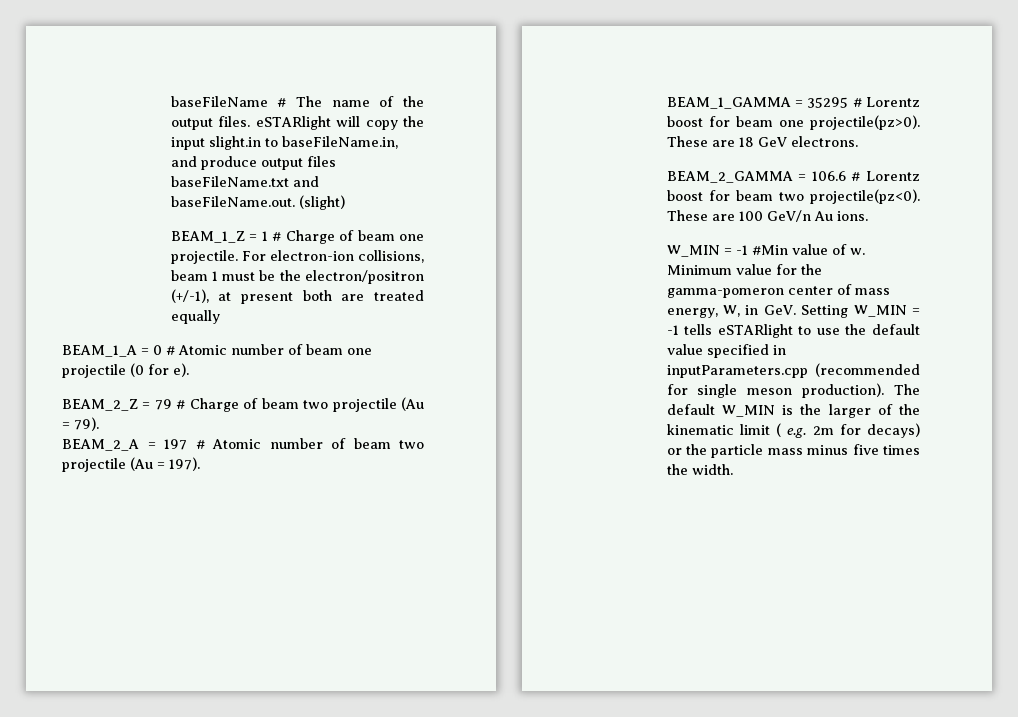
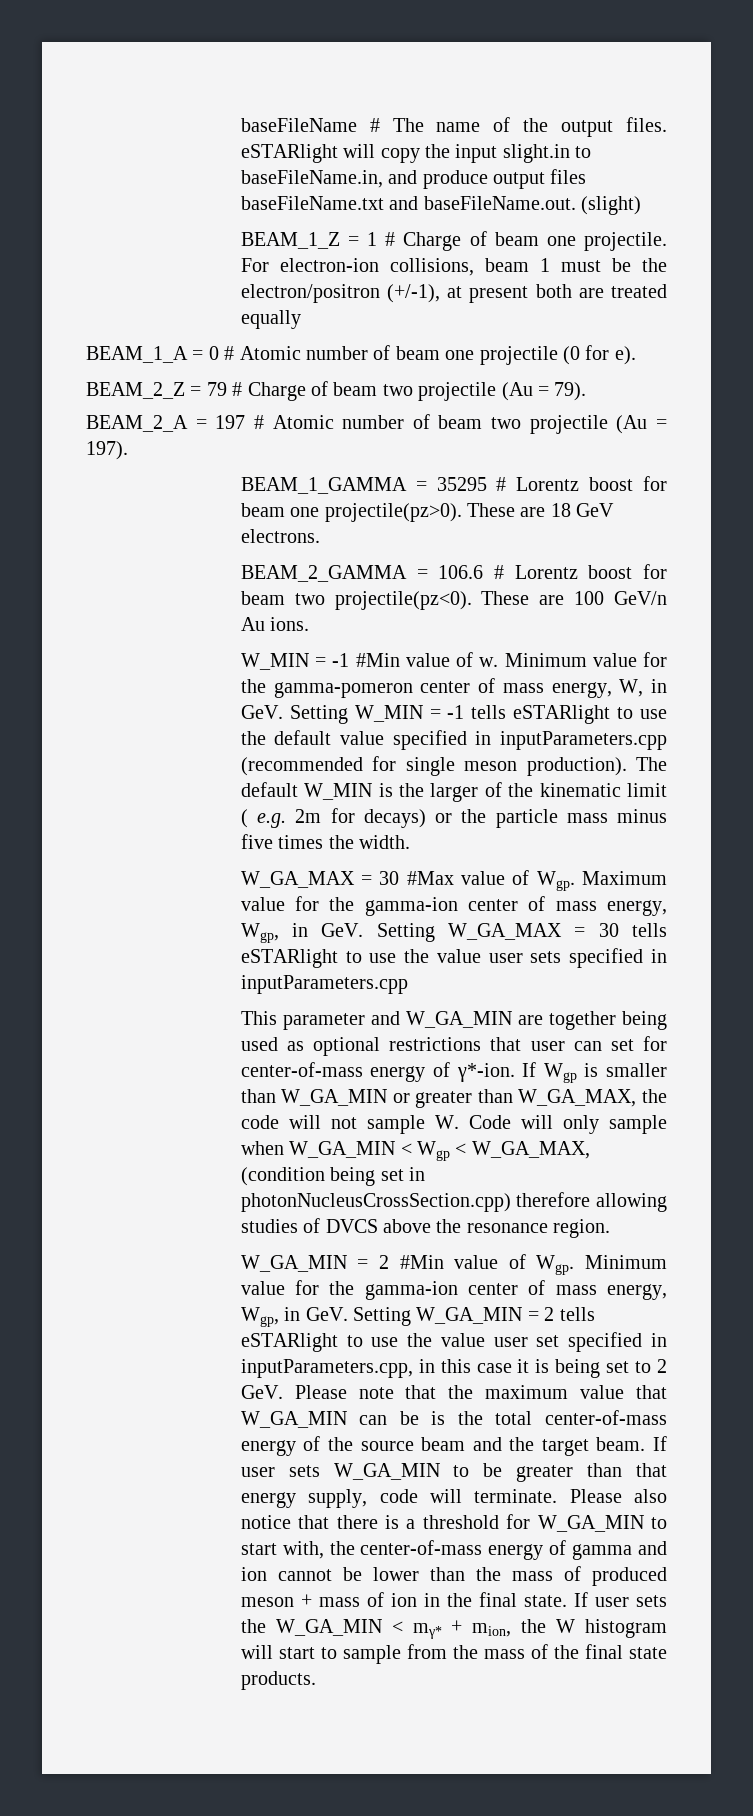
+ W_GA_MAX = 30 #Max value of Wgp. Maximum value for the gamma-ion center of mass energy, Wgp, in GeV. Setting W_GA_MAX = 30 tells eSTARlight to use the value user sets specified in inputParameters.cpp
+ This parameter and W_GA_MIN are together being used as optional restrictions that user can set for center-of-mass energy of γ*-ion. If Wgp is smaller than W_GA_MIN or greater than W_GA_MAX, the code will not sample W. Code will only sample when W_GA_MIN < Wgp < W_GA_MAX, (condition being set in photonNucleusCrossSection.cpp) therefore allowing studies of DVCS above the resonance region.
+ W_GA_MIN = 2 #Min value of Wgp. Minimum value for the gamma-ion center of mass energy, Wgp, in GeV. Setting W_GA_MIN = 2 tells eSTARlight to use the value user set specified in inputParameters.cpp, in this case it is being set to 2 GeV. Please note that the maximum value that W_GA_MIN can be is the total center-of-mass energy of the source beam and the target beam. If user sets W_GA_MIN to be greater than that energy supply, code will terminate. Please also notice that there is a threshold for W_GA_MIN to start with, the center-of-mass energy of gamma and ion cannot be lower than the mass of produced meson + mass of ion in the final state. If user sets the W_GA_MIN < mγ* + mion, the W histogram will start to sample from the mass of the final state products.

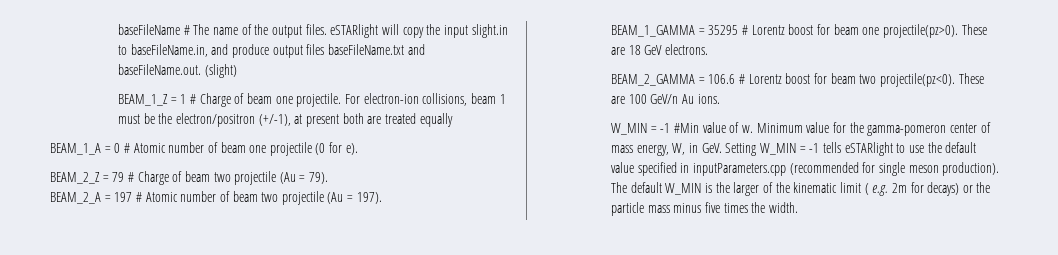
- W_GA_MAX = 30 #Max value of Wgp. Maximum value for the gamma-ion center of mass energy, Wgp, in GeV. Setting W_GA_MAX = 30 tells eSTARlight to use the value user sets specified in inputParameters.cpp
- This parameter and W_GA_MIN are together being used as optional restrictions that user can set for center-of-mass energy of γ*-ion. If Wgp is smaller than W_GA_MIN or greater than W_GA_MAX, the code will not sample W. Code will only sample when W_GA_MIN < Wgp < W_GA_MAX, (condition being set in photonNucleusCrossSection.cpp) therefore allowing studies of DVCS above the resonance region.
- W_GA_MIN = 2 #Min value of Wgp. Minimum value for the gamma-ion center of mass energy, Wgp, in GeV. Setting W_GA_MIN = 2 tells eSTARlight to use the value user set specified in inputParameters.cpp, in this case it is being set to 2 GeV. Please note that the maximum value that W_GA_MIN can be is the total center-of-mass energy of the source beam and the target beam. If user sets W_GA_MIN to be greater than that energy supply, code will terminate. Please also notice that there is a threshold for W_GA_MIN to start with, the center-of-mass energy of gamma and ion cannot be lower than the mass of produced meson + mass of ion in the final state. If user sets the W_GA_MIN < mγ* + mion, the W histogram will start to sample from the mass of the final state products.

